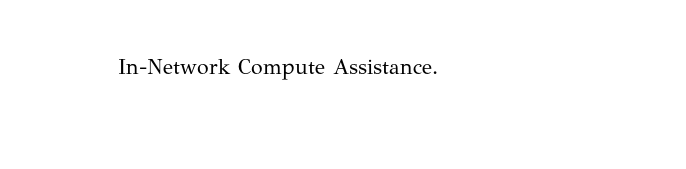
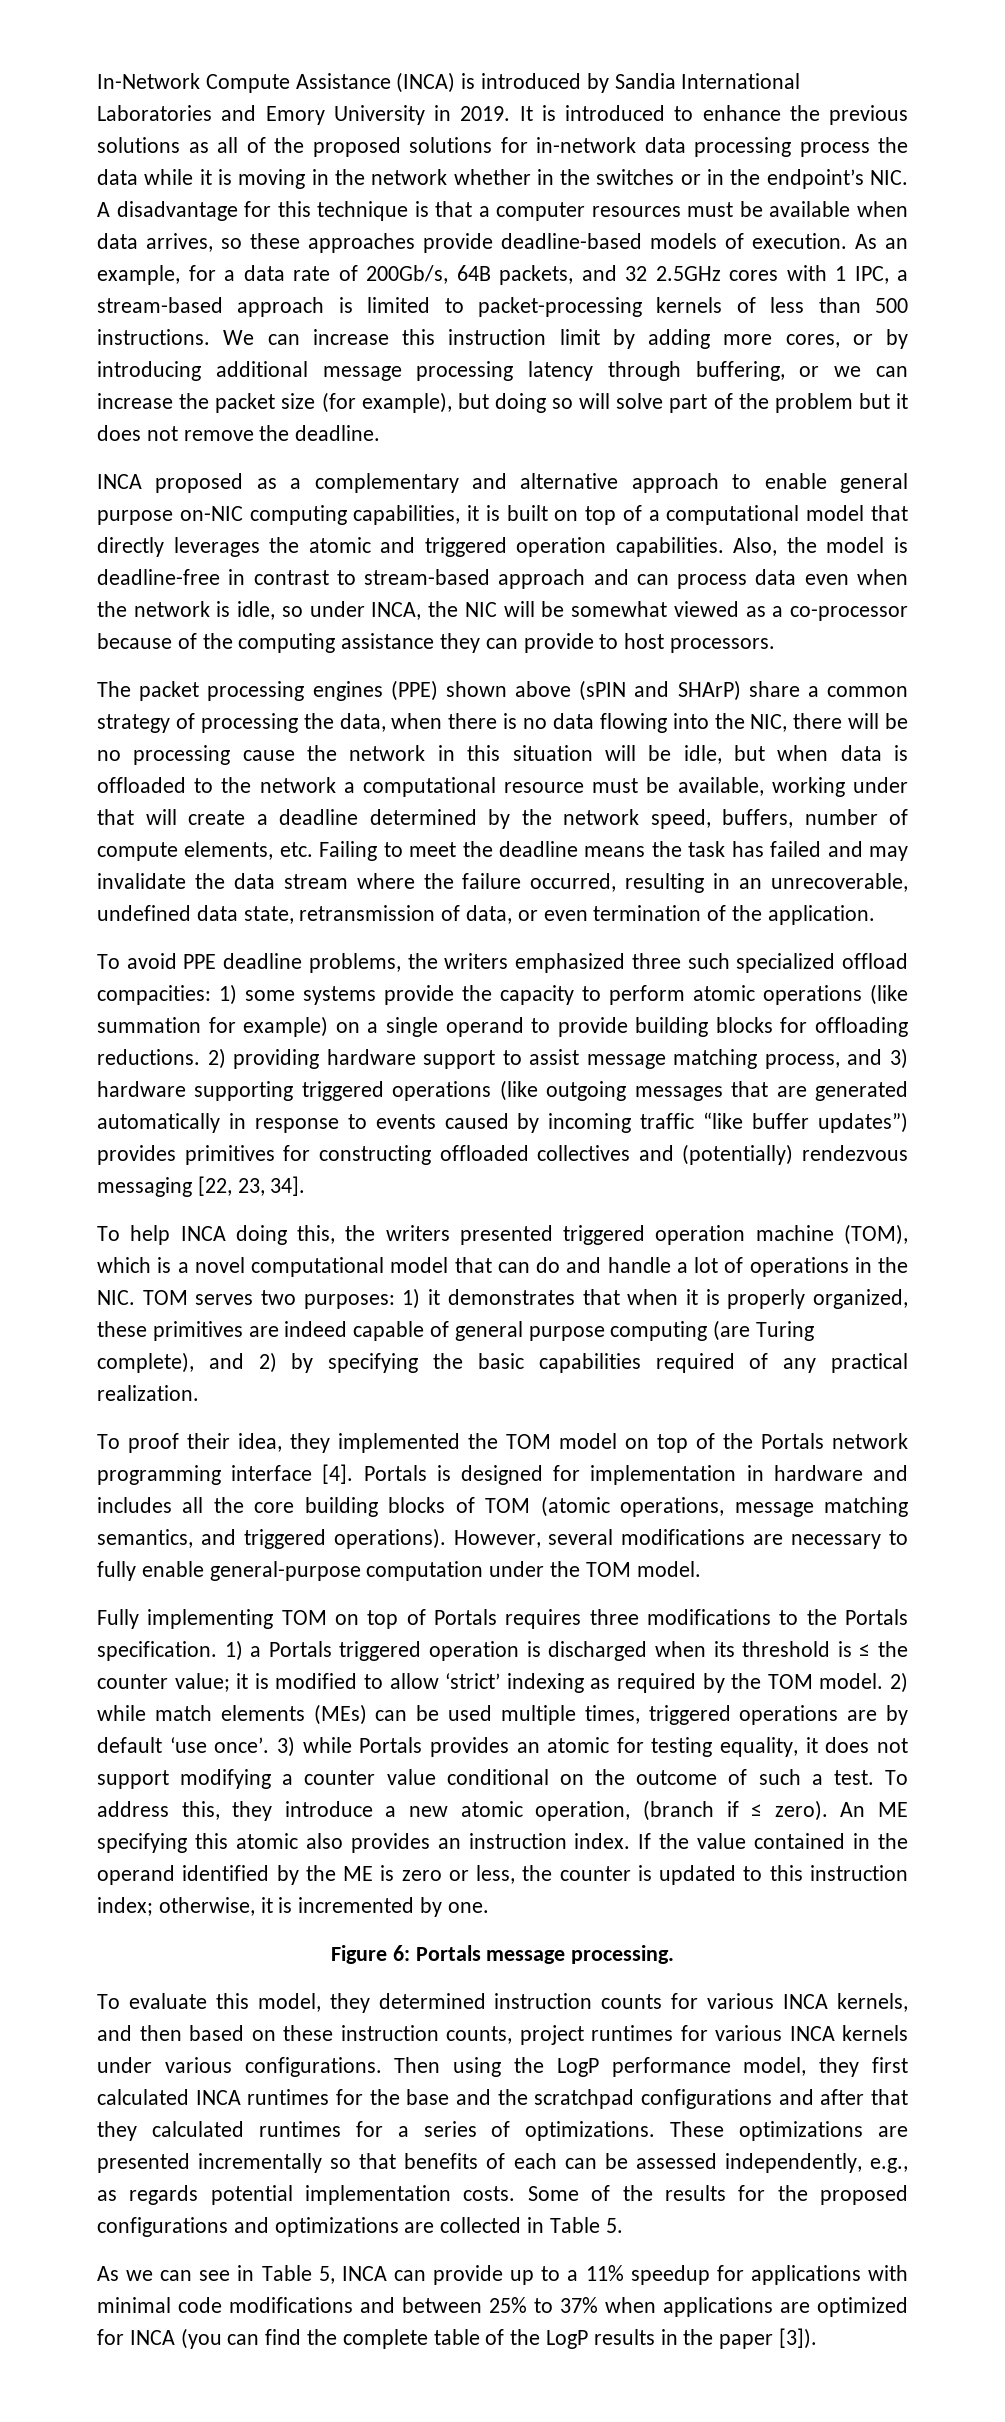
- In-Network Compute Assistance.
+ In-Network Compute Assistance (INCA) is introduced by Sandia International Laboratories and Emory University in 2019. It is introduced to enhance the previous solutions as all of the proposed solutions for in-network data processing process the data while it is moving in the network whether in the switches or in the endpoint’s NIC. A disadvantage for this technique is that a computer resources must be available when data arrives, so these approaches provide deadline-based models of execution. As an example, for a data rate of 200Gb/s, 64B packets, and 32 2.5GHz cores with 1 IPC, a stream-based approach is limited to packet-processing kernels of less than 500 instructions. We can increase this instruction limit by adding more cores, or by introducing additional message processing latency through buffering, or we can increase the packet size (for example), but doing so will solve part of the problem but it does not remove the deadline.
+ INCA proposed as a complementary and alternative approach to enable general purpose on-NIC computing capabilities, it is built on top of a computational model that directly leverages the atomic and triggered operation capabilities. Also, the model is deadline-free in contrast to stream-based approach and can process data even when the network is idle, so under INCA, the NIC will be somewhat viewed as a co-processor because of the computing assistance they can provide to host processors.
+ The packet processing engines (PPE) shown above (sPIN and SHArP) share a common strategy of processing the data, when there is no data flowing into the NIC, there will be no processing cause the network in this situation will be idle, but when data is offloaded to the network a computational resource must be available, working under that will create a deadline determined by the network speed, buffers, number of compute elements, etc. Failing to meet the deadline means the task has failed and may invalidate the data stream where the failure occurred, resulting in an unrecoverable, undefined data state, retransmission of data, or even termination of the application.
+ To avoid PPE deadline problems, the writers emphasized three such specialized offload compacities: 1) some systems provide the capacity to perform atomic operations (like summation for example) on a single operand to provide building blocks for offloading reductions. 2) providing hardware support to assist message matching process, and 3) hardware supporting triggered operations (like outgoing messages that are generated automatically in response to events caused by incoming traffic “like buffer updates”) provides primitives for constructing offloaded collectives and (potentially) rendezvous messaging [22, 23, 34].
+ To help INCA doing this, the writers presented triggered operation machine (TOM), which is a novel computational model that can do and handle a lot of operations in the NIC. TOM serves two purposes: 1) it demonstrates that when it is properly organized, these primitives are indeed capable of general purpose computing (are Turing complete), and 2) by specifying the basic capabilities required of any practical realization.
+ To proof their idea, they implemented the TOM model on top of the Portals network programming interface [4]. Portals is designed for implementation in hardware and includes all the core building blocks of TOM (atomic operations, message matching semantics, and triggered operations). However, several modifications are necessary to fully enable general-purpose computation under the TOM model.
+ Fully implementing TOM on top of Portals requires three modifications to the Portals specification. 1) a Portals triggered operation is discharged when its threshold is ≤ the counter value; it is modified to allow ‘strict’ indexing as required by the TOM model. 2) while match elements (MEs) can be used multiple times, triggered operations are by default ‘use once’. 3) while Portals provides an atomic for testing equality, it does not support modifying a counter value conditional on the outcome of such a test. To address this, they introduce a new atomic operation, (branch if ≤ zero). An ME specifying this atomic also provides an instruction index. If the value contained in the operand identified by the ME is zero or less, the counter is updated to this instruction index; otherwise, it is incremented by one.
+ Figure 6: Portals message processing.
+ To evaluate this model, they determined instruction counts for various INCA kernels, and then based on these instruction counts, project runtimes for various INCA kernels under various configurations. Then using the LogP performance model, they first calculated INCA runtimes for the base and the scratchpad configurations and after that they calculated runtimes for a series of optimizations. These optimizations are presented incrementally so that benefits of each can be assessed independently, e.g., as regards potential implementation costs. Some of the results for the proposed configurations and optimizations are collected in Table 5.
+ As we can see in Table 5, INCA can provide up to a 11% speedup for applications with minimal code modifications and between 25% to 37% when applications are optimized for INCA (you can find the complete table of the LogP results in the paper [3]).

